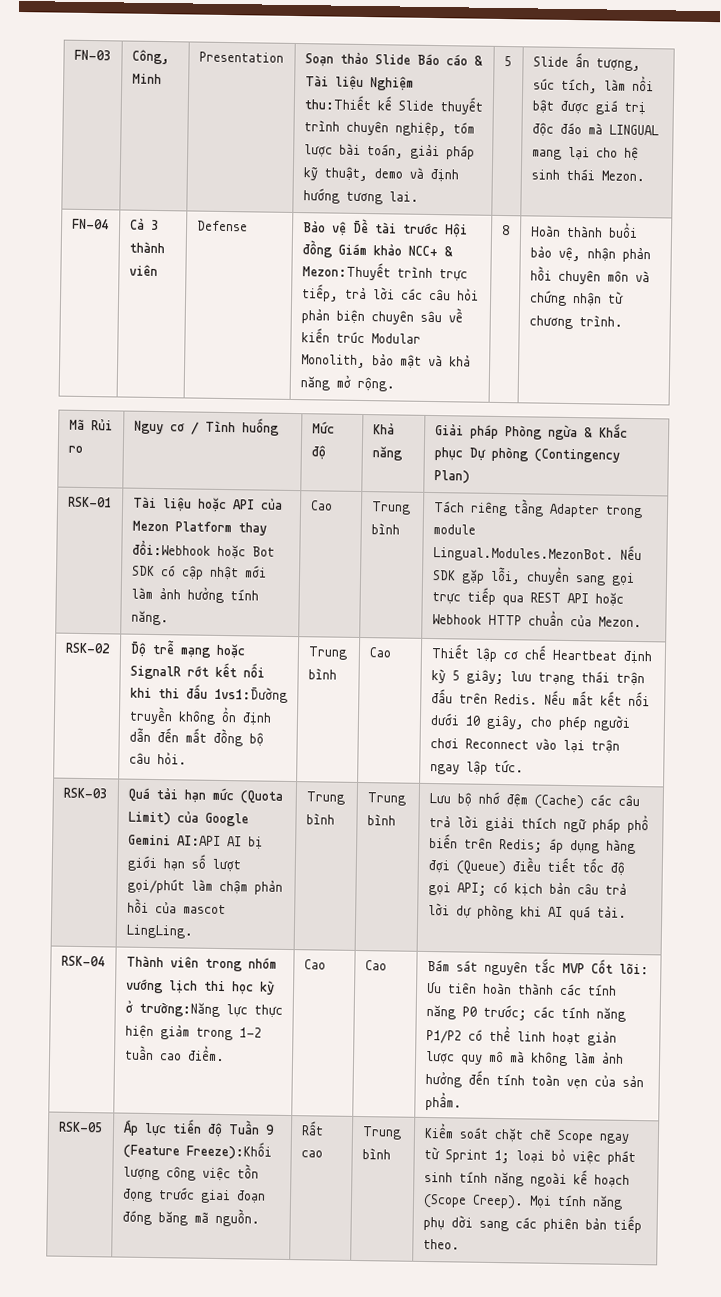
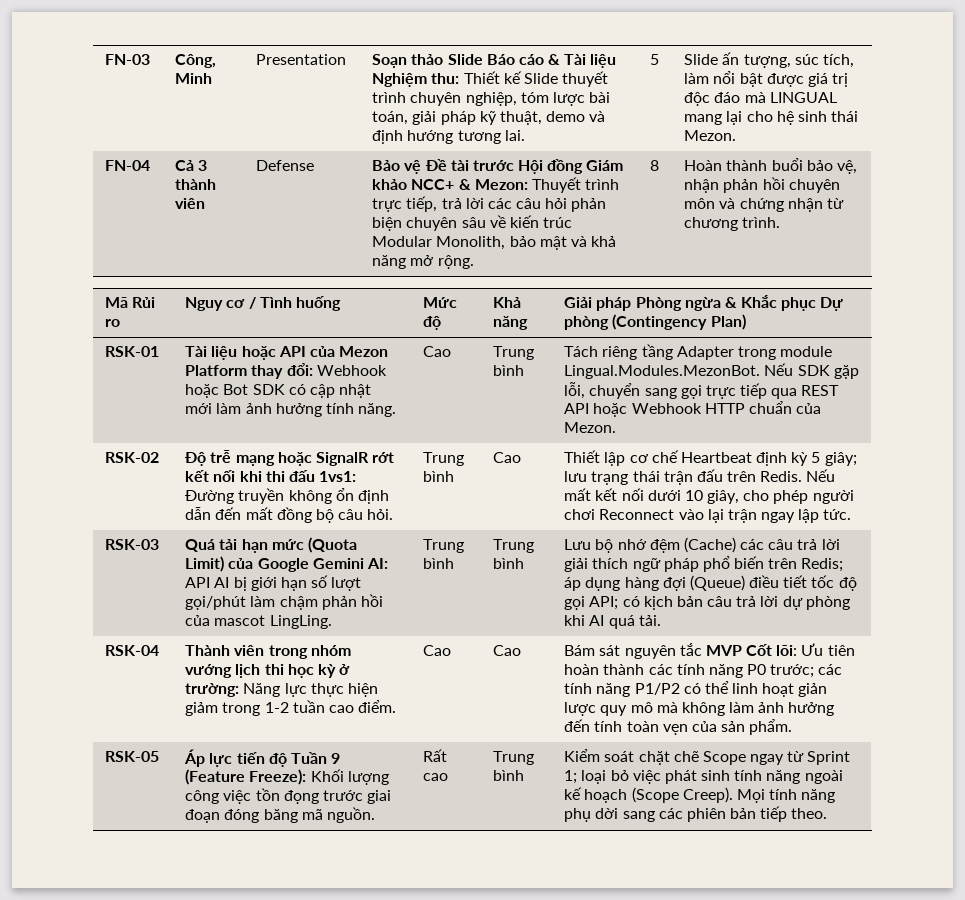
- Soạn thảo Slide Báo cáo & Tài liệu Nghiệm thu:Thiết kế Slide thuyết trình chuyên nghiệp, tóm lược bài toán, giải pháp kỹ thuật, demo và định hướng tương lai.
+ Soạn thảo Slide Báo cáo & Tài liệu Nghiệm thu: Thiết kế Slide thuyết trình chuyên nghiệp, tóm lược bài toán, giải pháp kỹ thuật, demo và định hướng tương lai.
- Bảo vệ Đề tài trước Hội đồng Giám khảo NCC+ & Mezon:Thuyết trình trực tiếp, trả lời các câu hỏi phản biện chuyên sâu về kiến trúc Modular Monolith, bảo mật và khả năng mở rộng.
+ Bảo vệ Đề tài trước Hội đồng Giám khảo NCC+ & Mezon: Thuyết trình trực tiếp, trả lời các câu hỏi phản biện chuyên sâu về kiến trúc Modular Monolith, bảo mật và khả năng mở rộng.
- Tài liệu hoặc API của Mezon Platform thay đổi:Webhook hoặc Bot SDK có cập nhật mới làm ảnh hưởng tính năng.
+ Tài liệu hoặc API của Mezon Platform thay đổi: Webhook hoặc Bot SDK có cập nhật mới làm ảnh hưởng tính năng.
- Độ trễ mạng hoặc SignalR rớt kết nối khi thi đấu 1vs1:Đường truyền không ổn định dẫn đến mất đồng bộ câu hỏi.
+ Độ trễ mạng hoặc SignalR rớt kết nối khi thi đấu 1vs1: Đường truyền không ổn định dẫn đến mất đồng bộ câu hỏi.
- Quá tải hạn mức (Quota Limit) của Google Gemini AI:API AI bị giới hạn số lượt gọi/phút làm chậm phản hồi của mascot LingLing.
+ Quá tải hạn mức (Quota Limit) của Google Gemini AI: API AI bị giới hạn số lượt gọi/phút làm chậm phản hồi của mascot LingLing.
- Thành viên trong nhóm vướng lịch thi học kỳ ở trường:Năng lực thực hiện giảm trong 1-2 tuần cao điểm.
+ Thành viên trong nhóm vướng lịch thi học kỳ ở trường: Năng lực thực hiện giảm trong 1-2 tuần cao điểm.
- Áp lực tiến độ Tuần 9 (Feature Freeze):Khối lượng công việc tồn đọng trước giai đoạn đóng băng mã nguồn.
+ Áp lực tiến độ Tuần 9 (Feature Freeze): Khối lượng công việc tồn đọng trước giai đoạn đóng băng mã nguồn.

